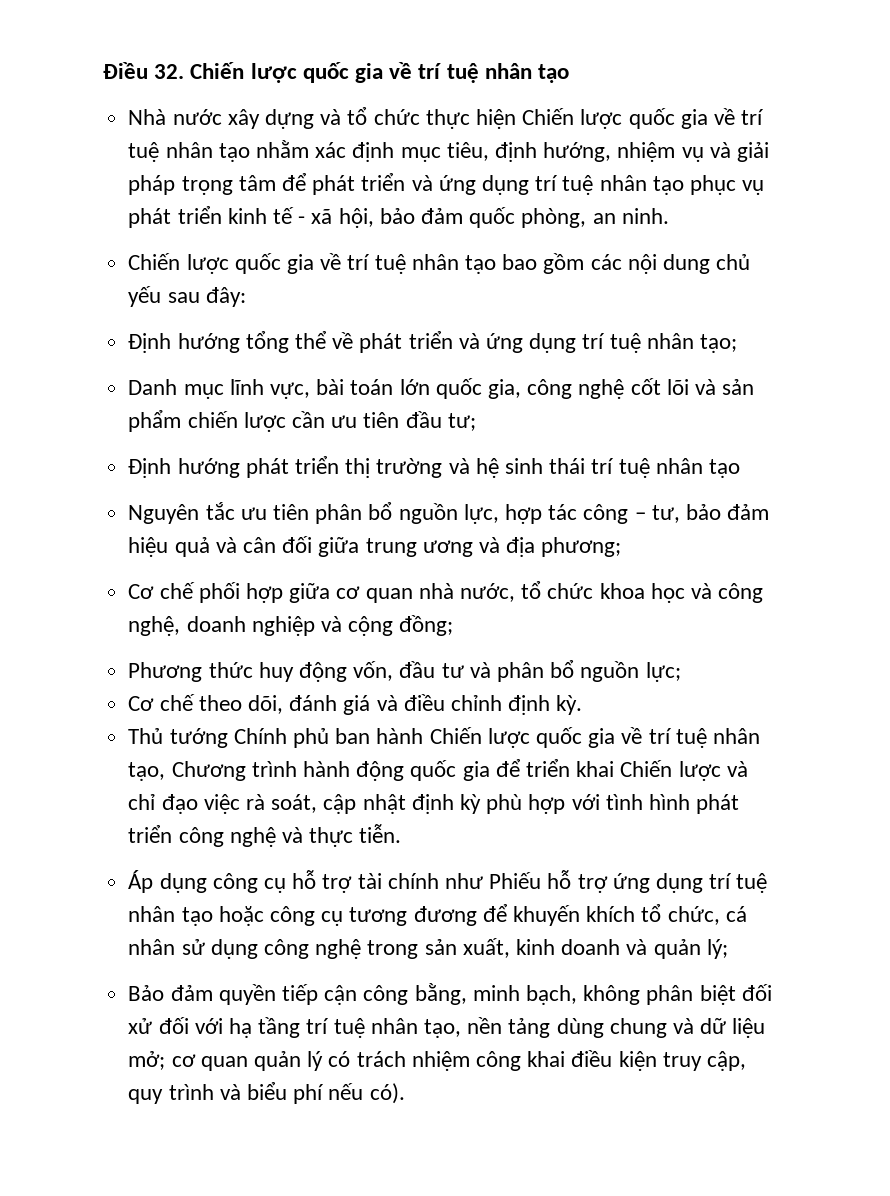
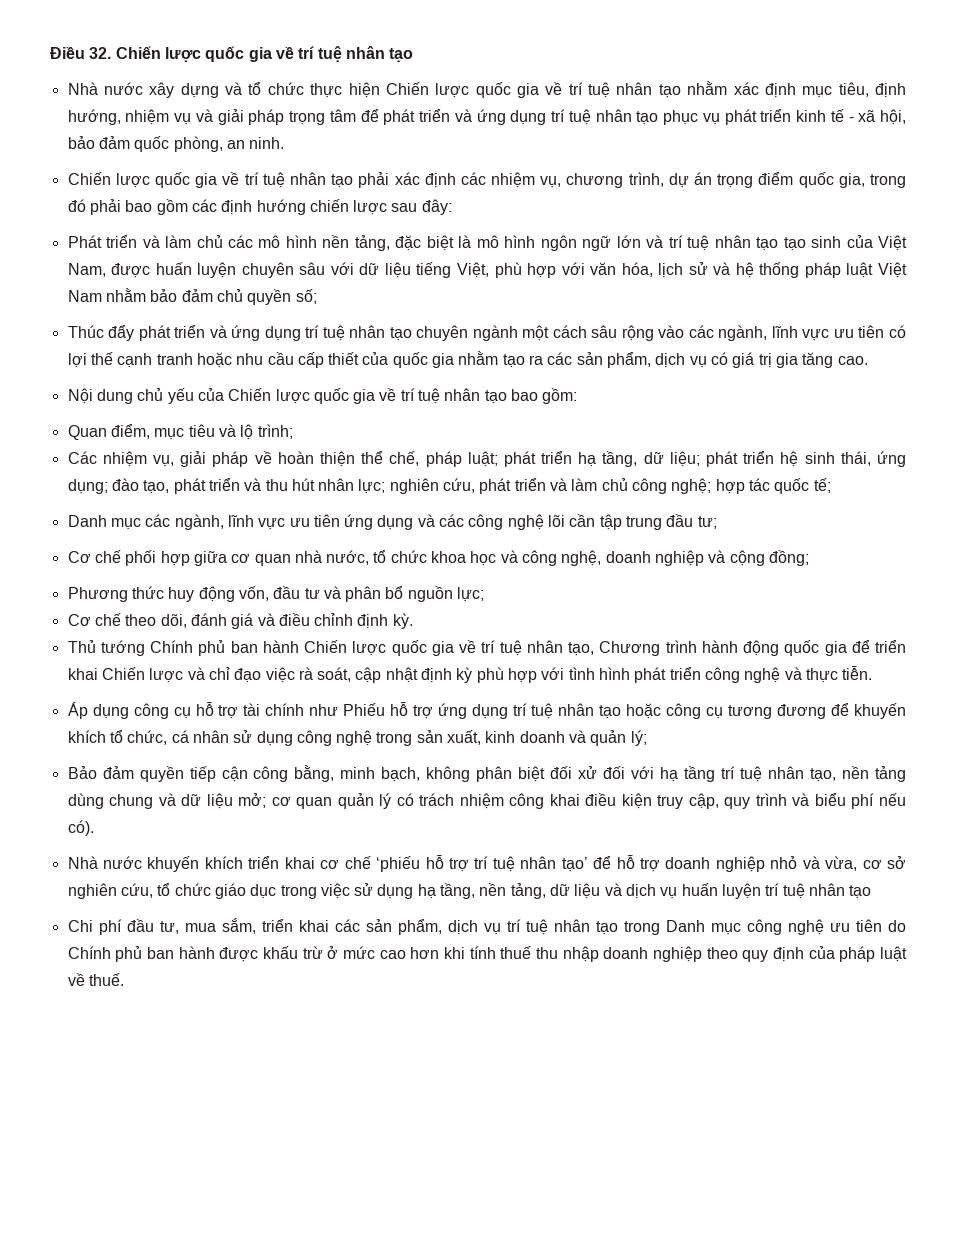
- Chiến lược quốc gia về trí tuệ nhân tạo bao gồm các nội dung chủ yếu sau đây:
- Định hướng tổng thể về phát triển và ứng dụng trí tuệ nhân tạo;
- Danh mục lĩnh vực, bài toán lớn quốc gia, công nghệ cốt lõi và sản phẩm chiến lược cần ưu tiên đầu tư;
- Định hướng phát triển thị trường và hệ sinh thái trí tuệ nhân tạo
- Nguyên tắc ưu tiên phân bổ nguồn lực, hợp tác công – tư, bảo đảm hiệu quả và cân đối giữa trung ương và địa phương;
+ Chiến lược quốc gia về trí tuệ nhân tạo phải xác định các nhiệm vụ, chương trình, dự án trọng điểm quốc gia, trong đó phải bao gồm các định hướng chiến lược sau đây:
+ Phát triển và làm chủ các mô hình nền tảng, đặc biệt là mô hình ngôn ngữ lớn và trí tuệ nhân tạo tạo sinh của Việt Nam, được huấn luyện chuyên sâu với dữ liệu tiếng Việt, phù hợp với văn hóa, lịch sử và hệ thống pháp luật Việt Nam nhằm bảo đảm chủ quyền số;
+ Thúc đẩy phát triển và ứng dụng trí tuệ nhân tạo chuyên ngành một cách sâu rộng vào các ngành, lĩnh vực ưu tiên có lợi thế cạnh tranh hoặc nhu cầu cấp thiết của quốc gia nhằm tạo ra các sản phẩm, dịch vụ có giá trị gia tăng cao.
+ Nội dung chủ yếu của Chiến lược quốc gia về trí tuệ nhân tạo bao gồm:
+ Quan điểm, mục tiêu và lộ trình;
+ Các nhiệm vụ, giải pháp về hoàn thiện thể chế, pháp luật; phát triển hạ tầng, dữ liệu; phát triển hệ sinh thái, ứng dụng; đào tạo, phát triển và thu hút nhân lực; nghiên cứu, phát triển và làm chủ công nghệ; hợp tác quốc tế;
+ Danh mục các ngành, lĩnh vực ưu tiên ứng dụng và các công nghệ lõi cần tập trung đầu tư;
+ Nhà nước khuyến khích triển khai cơ chế ‘phiếu hỗ trợ trí tuệ nhân tạo’ để hỗ trợ doanh nghiệp nhỏ và vừa, cơ sở nghiên cứu, tổ chức giáo dục trong việc sử dụng hạ tầng, nền tảng, dữ liệu và dịch vụ huấn luyện trí tuệ nhân tạo
+ Chi phí đầu tư, mua sắm, triển khai các sản phẩm, dịch vụ trí tuệ nhân tạo trong Danh mục công nghệ ưu tiên do Chính phủ ban hành được khấu trừ ở mức cao hơn khi tính thuế thu nhập doanh nghiệp theo quy định của pháp luật về thuế.

